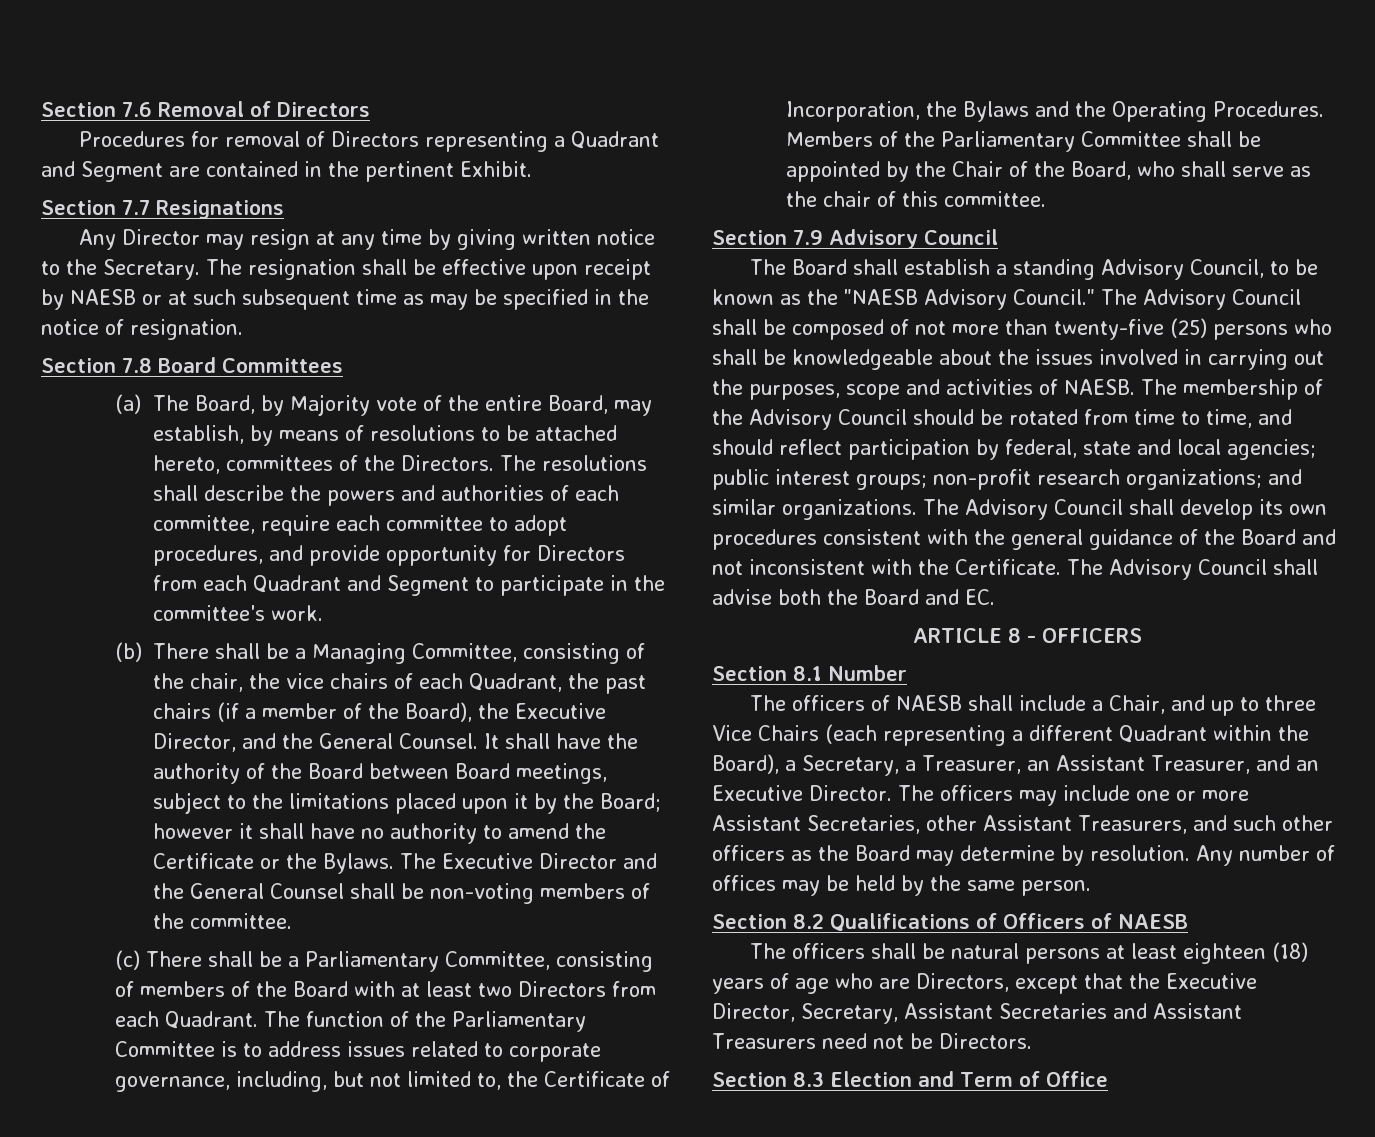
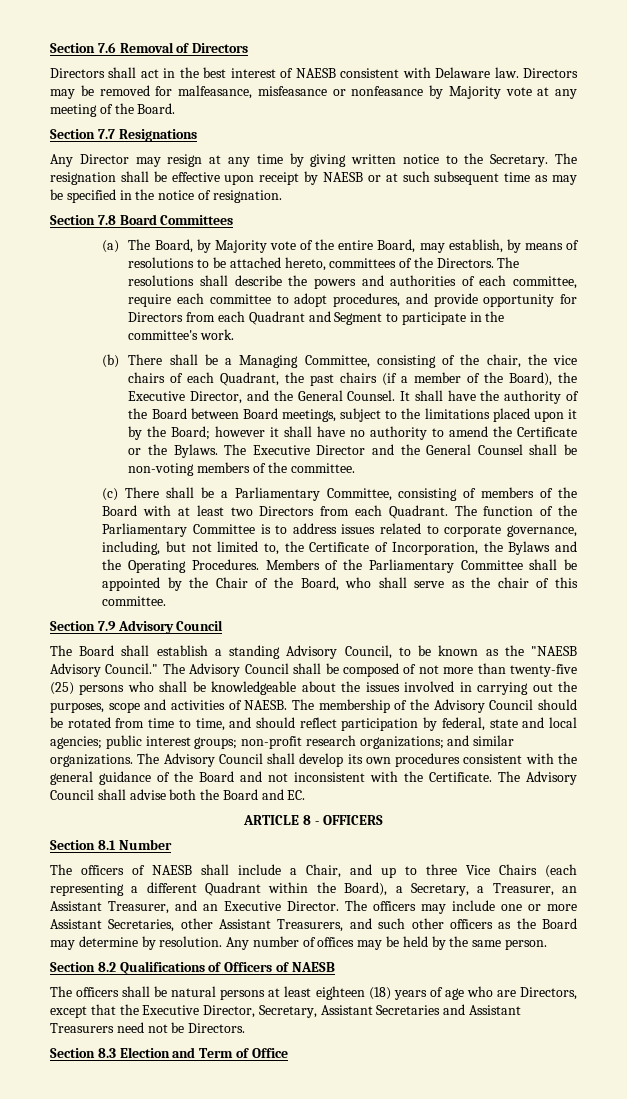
- Procedures for removal of Directors representing a Quadrant and Segment are contained in the pertinent Exhibit.
+ Directors shall act in the best interest of NAESB consistent with Delaware law. Directors may be removed for malfeasance, misfeasance or nonfeasance by Majority vote at any meeting of the Board.

